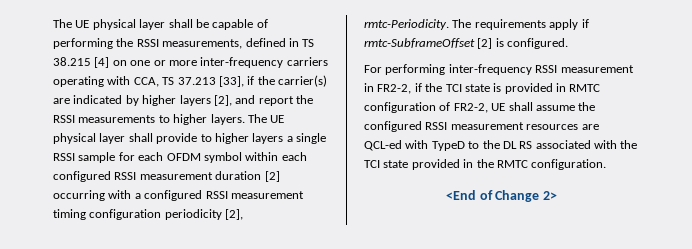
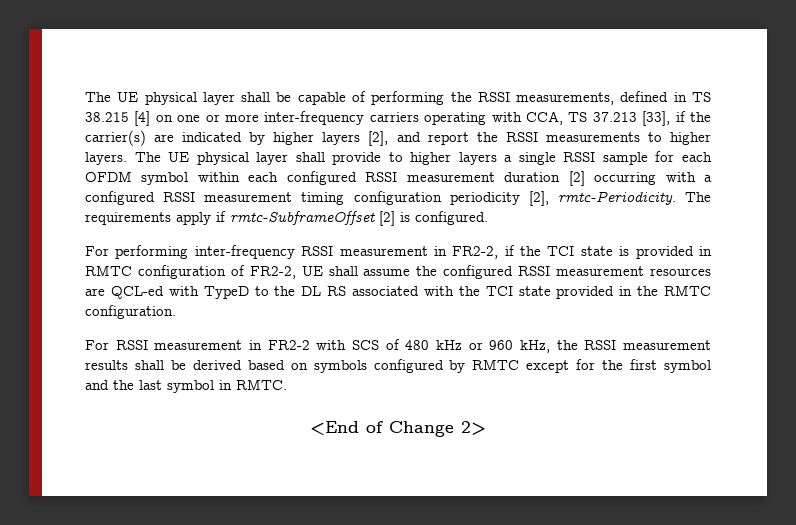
+ For RSSI measurement in FR2-2 with SCS of 480 kHz or 960 kHz, the RSSI measurement results shall be derived based on symbols configured by RMTC except for the first symbol and the last symbol in RMTC.

